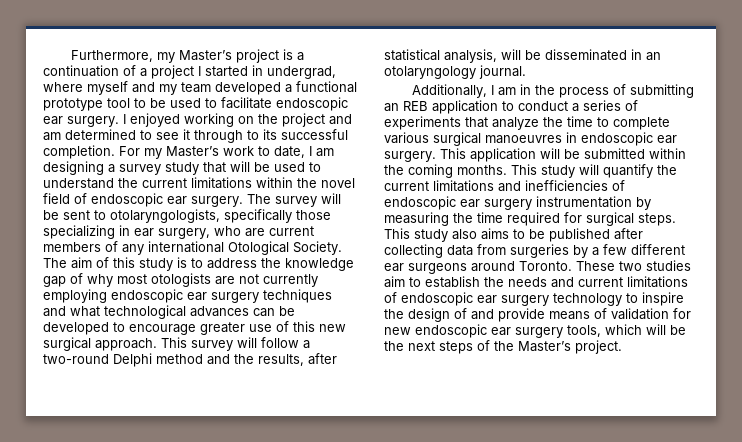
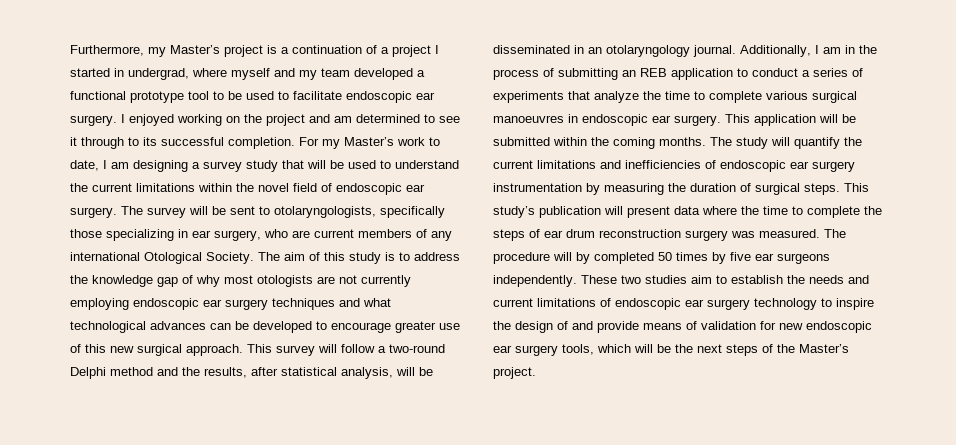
- This survey will follow a two-round Delphi method and the results, after statistical analysis, will be disseminated in an otolaryngology journal.
- Additionally, I am in the process of submitting an REB application to conduct a series of experiments that analyze the time to complete various surgical manoeuvres in endoscopic ear surgery.
+ This survey will follow a two-round Delphi method and the results, after statistical analysis, will be disseminated in an otolaryngology journal. Additionally, I am in the process of submitting an REB application to conduct a series of experiments that analyze the time to complete various surgical manoeuvres in endoscopic ear surgery.
- This study will quantify the current limitations and inefficiencies of endoscopic ear surgery instrumentation by measuring the time required for surgical steps. This study also aims to be published after collecting data from surgeries by a few different ear surgeons around Toronto.
+ The study will quantify the current limitations and inefficiencies of endoscopic ear surgery instrumentation by measuring the duration of surgical steps. This study’s publication will present data where the time to complete the steps of ear drum reconstruction surgery was measured. The procedure will by completed 50 times by five ear surgeons independently.

